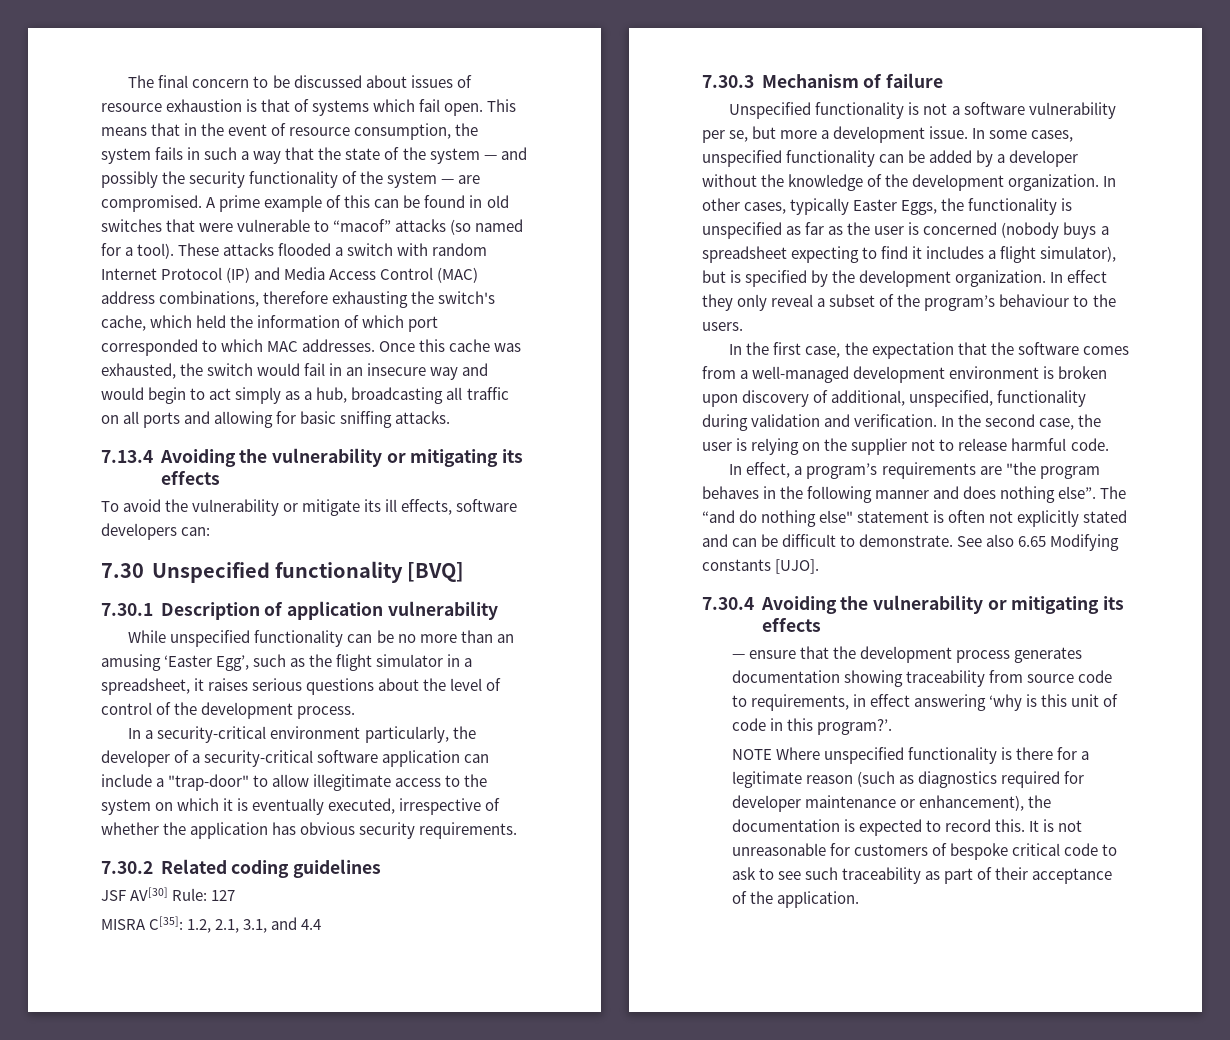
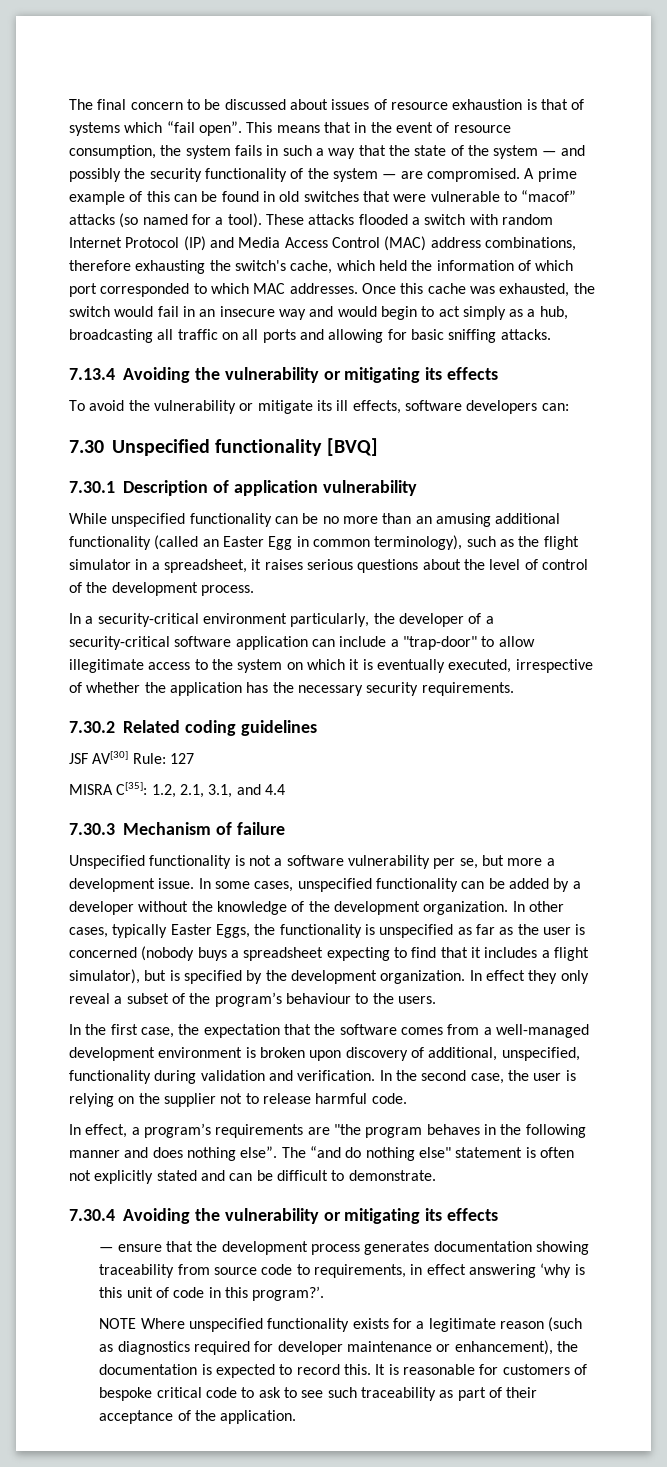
- The final concern to be discussed about issues of resource exhaustion is that of systems which fail open.
+ The final concern to be discussed about issues of resource exhaustion is that of systems which “fail open”.
- While unspecified functionality can be no more than an amusing ‘Easter Egg’, such as the flight simulator in a spreadsheet, it raises serious questions about the level of control of the development process.
+ While unspecified functionality can be no more than an amusing additional functionality (called an Easter Egg in common terminology), such as the flight simulator in a spreadsheet, it raises serious questions about the level of control of the development process.
- In a security-critical environment particularly, the developer of a security-critical software application can include a "trap-door" to allow illegitimate access to the system on which it is eventually executed, irrespective of whether the application has obvious security requirements.
+ In a security-critical environment particularly, the developer of a security-critical software application can include a "trap-door" to allow illegitimate access to the system on which it is eventually executed, irrespective of whether the application has the necessary security requirements.
- In other cases, typically Easter Eggs, the functionality is unspecified as far as the user is concerned (nobody buys a spreadsheet expecting to find it includes a flight simulator), but is specified by the development organization.
+ In other cases, typically Easter Eggs, the functionality is unspecified as far as the user is concerned (nobody buys a spreadsheet expecting to find that it includes a flight simulator), but is specified by the development organization.
- See also 6.65 Modifying constants [UJO].
- NOTE Where unspecified functionality is there for a legitimate reason (such as diagnostics required for developer maintenance or enhancement), the documentation is expected to record this.
+ NOTE Where unspecified functionality exists for a legitimate reason (such as diagnostics required for developer maintenance or enhancement), the documentation is expected to record this.
- It is not unreasonable for customers of bespoke critical code to ask to see such traceability as part of their acceptance of the application.
+ It is reasonable for customers of bespoke critical code to ask to see such traceability as part of their acceptance of the application.

